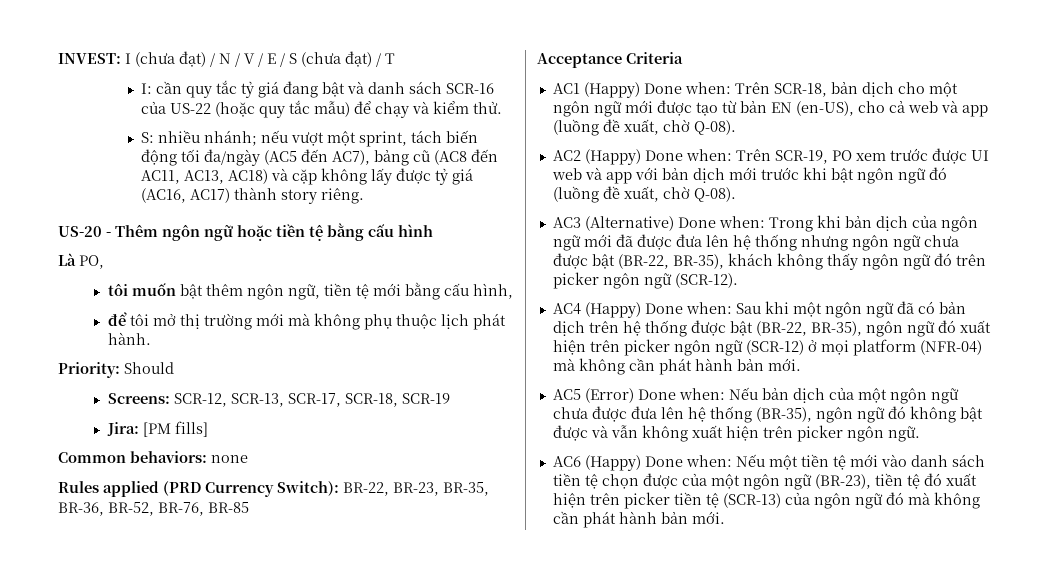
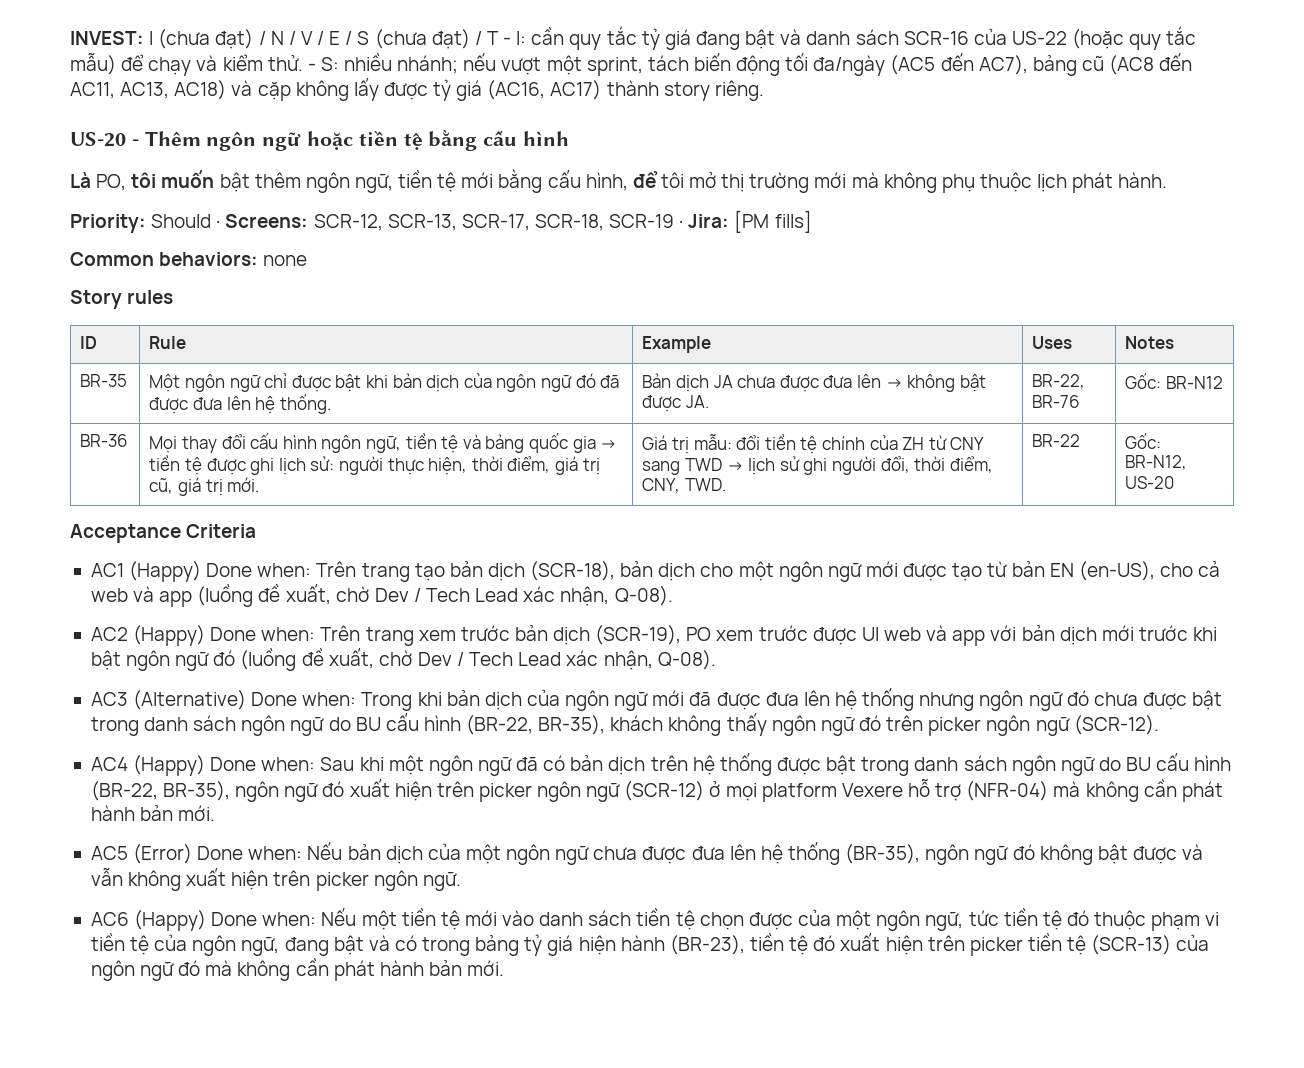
- I (chưa đạt) / N / V / E / S (chưa đạt) / T
- I:
+ I (chưa đạt) / N / V / E / S (chưa đạt) / T - I:
- cần quy tắc tỷ giá đang bật và danh sách SCR-16 của US-22 (hoặc quy tắc mẫu) để chạy và kiểm thử.
- S:
+ cần quy tắc tỷ giá đang bật và danh sách SCR-16 của US-22 (hoặc quy tắc mẫu) để chạy và kiểm thử. - S:
- Là PO,
- tôi muốn bật thêm ngôn ngữ, tiền tệ mới bằng cấu hình,
- để tôi mở thị trường mới mà không phụ thuộc lịch phát hành.
+ Là PO, tôi muốn bật thêm ngôn ngữ, tiền tệ mới bằng cấu hình, để tôi mở thị trường mới mà không phụ thuộc lịch phát hành.
- Priority: Should
- Screens: SCR-12, SCR-13, SCR-17, SCR-18, SCR-19
- Jira: [PM fills]
+ Priority: Should · Screens: SCR-12, SCR-13, SCR-17, SCR-18, SCR-19 · Jira: [PM fills]
- Rules applied (PRD Currency Switch): BR-22, BR-23, BR-35, BR-36, BR-52, BR-76, BR-85
+ Story rules
+ ID | Rule | Example | Uses | Notes
+ BR-35 | Một ngôn ngữ chỉ được bật khi bản dịch của ngôn ngữ đó đã được đưa lên hệ thống. | Bản dịch JA chưa được đưa lên → không bật được JA. | BR-22, BR-76 | Gốc: BR-N12
+ BR-36 | Mọi thay đổi cấu hình ngôn ngữ, tiền tệ và bảng quốc gia → tiền tệ được ghi lịch sử: người thực hiện, thời điểm, giá trị cũ, giá trị mới. | Giá trị mẫu: đổi tiền tệ chính của ZH từ CNY sang TWD → lịch sử ghi người đổi, thời điểm, CNY, TWD. | BR-22 | Gốc: BR-N12, US-20
- AC1 (Happy) Done when: Trên SCR-18, bản dịch cho một ngôn ngữ mới được tạo từ bản EN (en-US), cho cả web và app (luồng đề xuất, chờ Q-08).
+ AC1 (Happy) Done when: Trên trang tạo bản dịch (SCR-18), bản dịch cho một ngôn ngữ mới được tạo từ bản EN (en-US), cho cả web và app (luồng đề xuất, chờ Dev / Tech Lead xác nhận, Q-08).
- AC2 (Happy) Done when: Trên SCR-19, PO xem trước được UI web và app với bản dịch mới trước khi bật ngôn ngữ đó (luồng đề xuất, chờ Q-08).
+ AC2 (Happy) Done when: Trên trang xem trước bản dịch (SCR-19), PO xem trước được UI web và app với bản dịch mới trước khi bật ngôn ngữ đó (luồng đề xuất, chờ Dev / Tech Lead xác nhận, Q-08).
- AC3 (Alternative) Done when: Trong khi bản dịch của ngôn ngữ mới đã được đưa lên hệ thống nhưng ngôn ngữ chưa được bật (BR-22, BR-35), khách không thấy ngôn ngữ đó trên picker ngôn ngữ (SCR-12).
+ AC3 (Alternative) Done when: Trong khi bản dịch của ngôn ngữ mới đã được đưa lên hệ thống nhưng ngôn ngữ đó chưa được bật trong danh sách ngôn ngữ do BU cấu hình (BR-22, BR-35), khách không thấy ngôn ngữ đó trên picker ngôn ngữ (SCR-12).
- AC4 (Happy) Done when: Sau khi một ngôn ngữ đã có bản dịch trên hệ thống được bật (BR-22, BR-35), ngôn ngữ đó xuất hiện trên picker ngôn ngữ (SCR-12) ở mọi platform (NFR-04) mà không cần phát hành bản mới.
+ AC4 (Happy) Done when: Sau khi một ngôn ngữ đã có bản dịch trên hệ thống được bật trong danh sách ngôn ngữ do BU cấu hình (BR-22, BR-35), ngôn ngữ đó xuất hiện trên picker ngôn ngữ (SCR-12) ở mọi platform Vexere hỗ trợ (NFR-04) mà không cần phát hành bản mới.
- AC6 (Happy) Done when: Nếu một tiền tệ mới vào danh sách tiền tệ chọn được của một ngôn ngữ (BR-23), tiền tệ đó xuất hiện trên picker tiền tệ (SCR-13) của ngôn ngữ đó mà không cần phát hành bản mới.
+ AC6 (Happy) Done when: Nếu một tiền tệ mới vào danh sách tiền tệ chọn được của một ngôn ngữ, tức tiền tệ đó thuộc phạm vi tiền tệ của ngôn ngữ, đang bật và có trong bảng tỷ giá hiện hành (BR-23), tiền tệ đó xuất hiện trên picker tiền tệ (SCR-13) của ngôn ngữ đó mà không cần phát hành bản mới.

